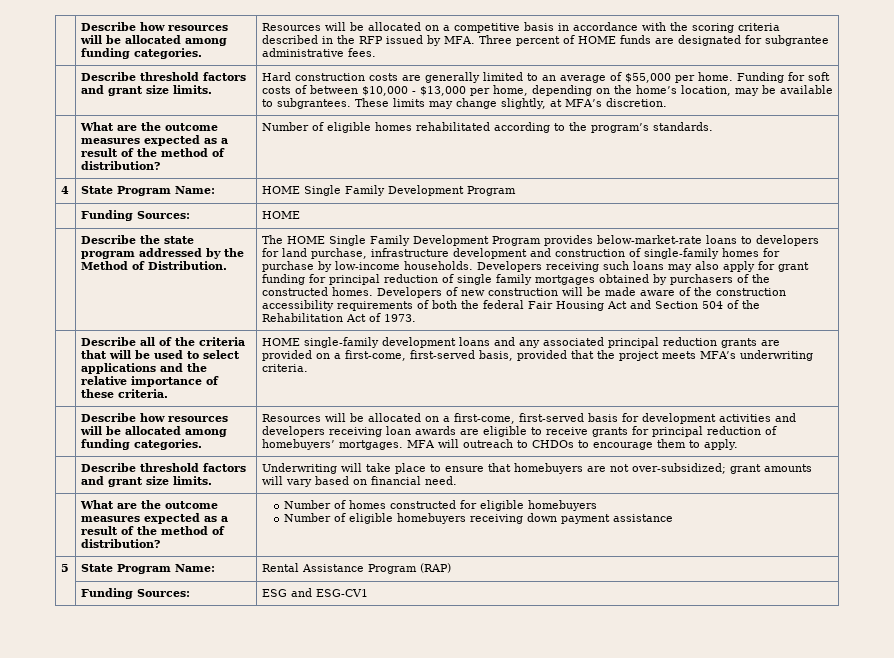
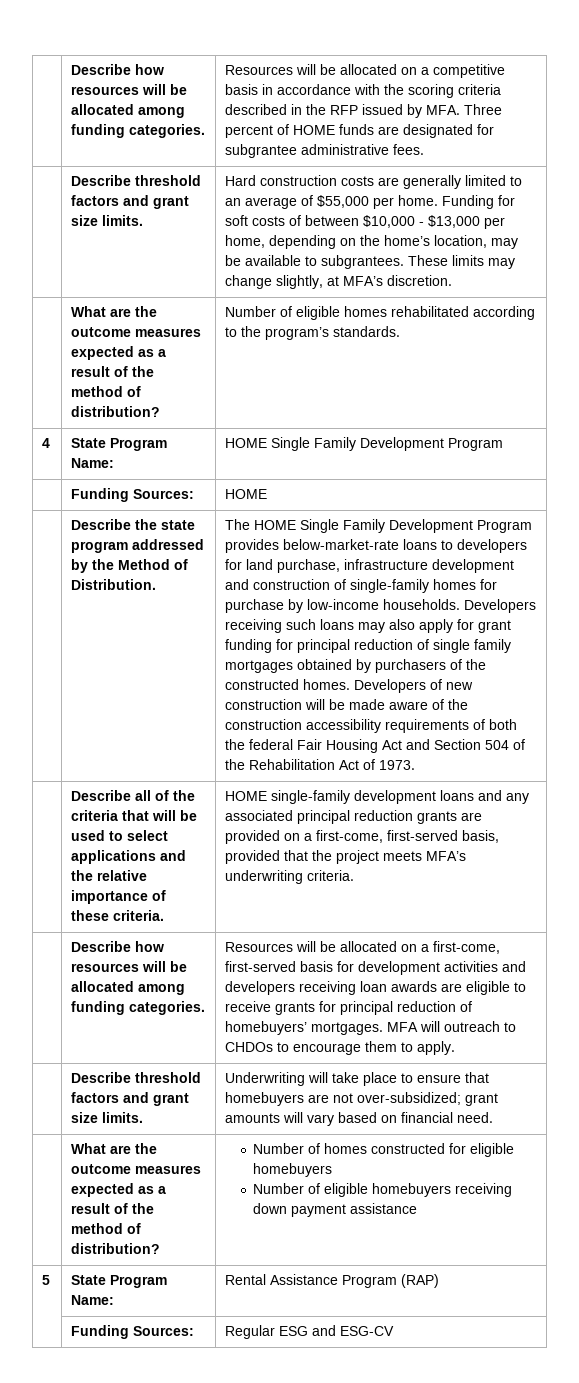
- | Funding Sources: | ESG and ESG-CV1
+ | Funding Sources: | Regular ESG and ESG-CV

